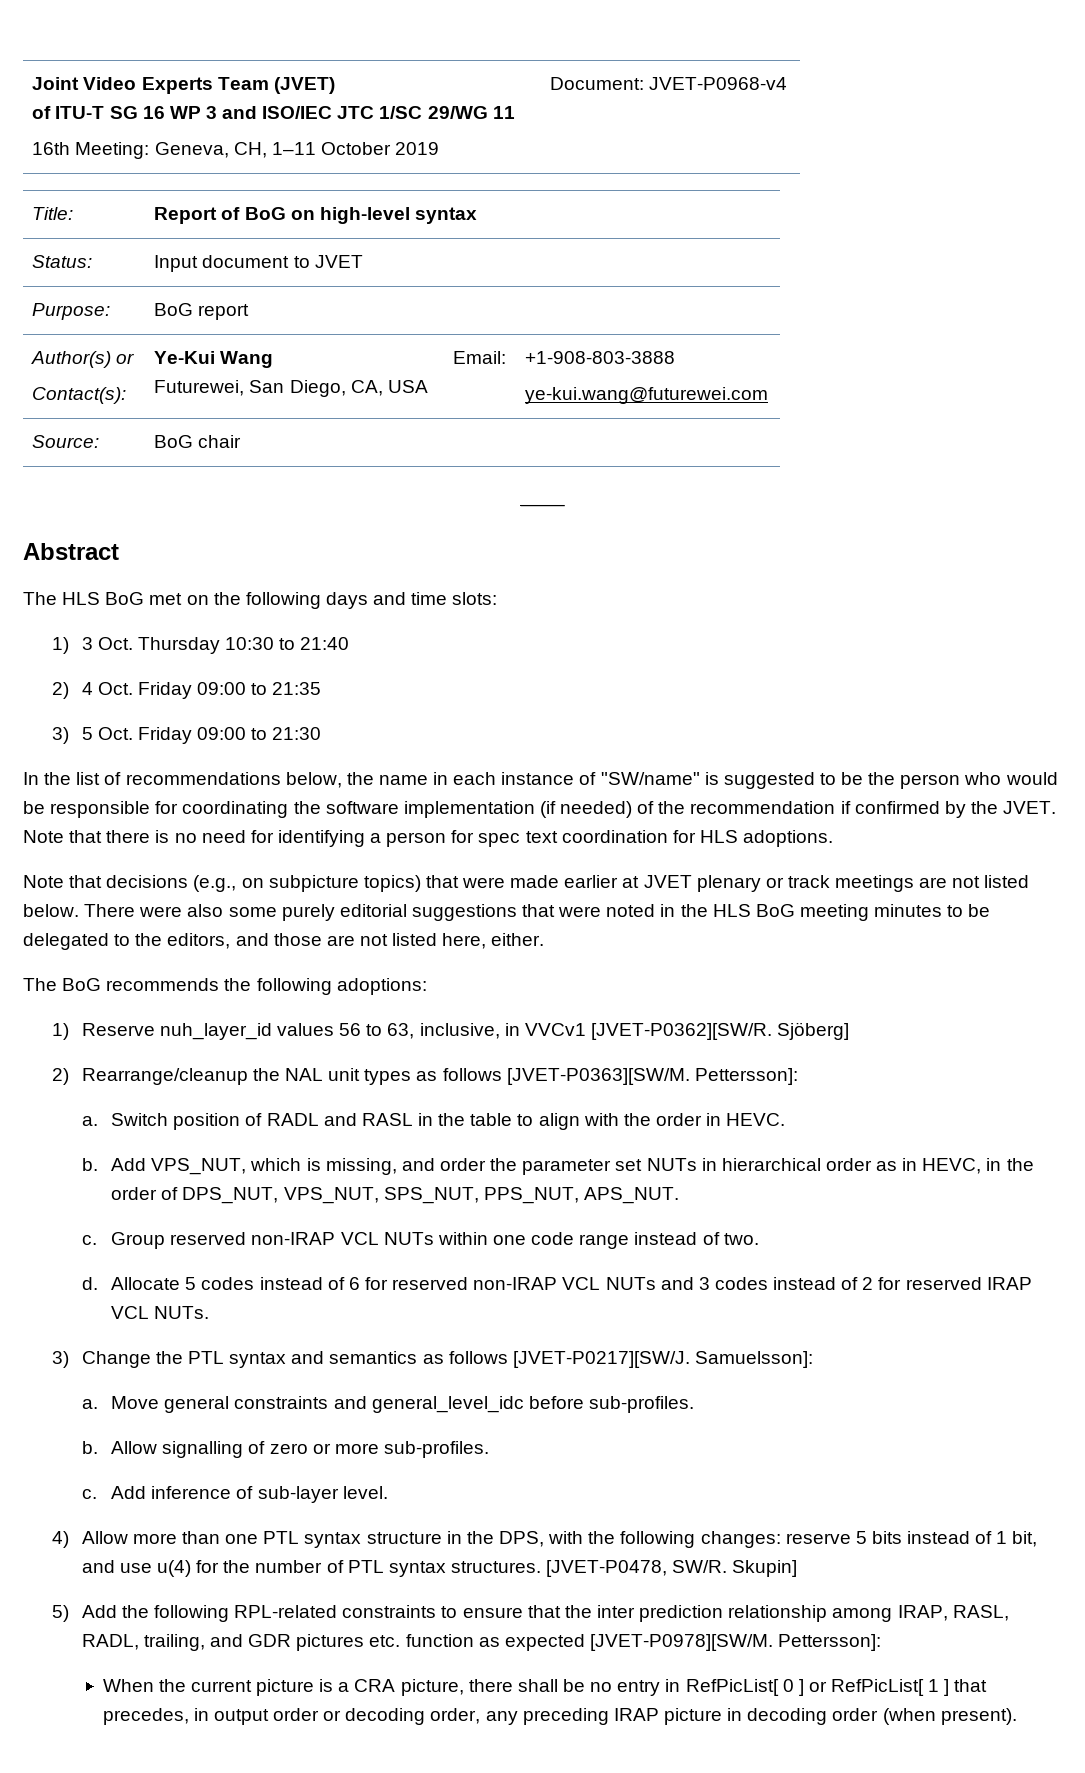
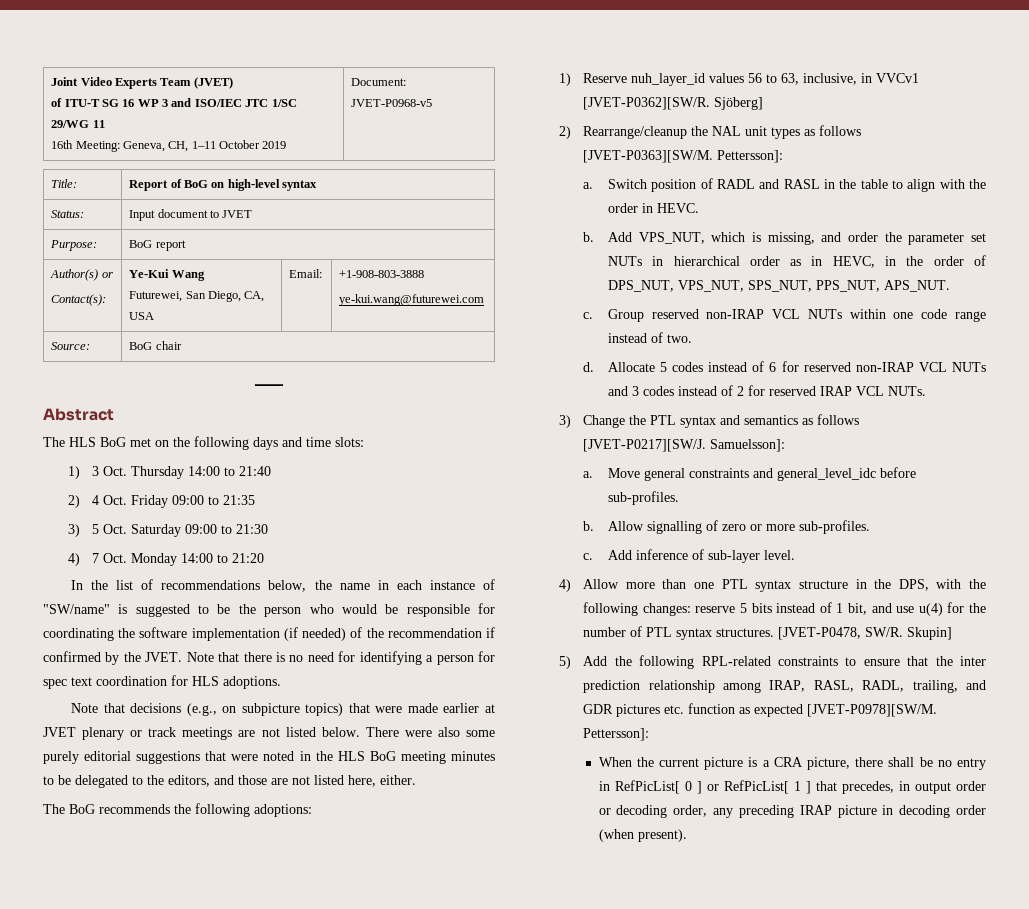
  Joint Video Experts Team (JVET)
  of ITU-T SG 16 WP 3 and ISO/IEC JTC 1/SC 29/WG 11
- 16th Meeting: Geneva, CH, 1–11 October 2019 | Document: JVET-P0968-v4
+ 16th Meeting: Geneva, CH, 1–11 October 2019 | Document: JVET-P0968-v5
- 1) 3 Oct. Thursday 10:30 to 21:40
+ 1) 3 Oct. Thursday 14:00 to 21:40
- 3) 5 Oct. Friday 09:00 to 21:30
+ 3) 5 Oct. Saturday 09:00 to 21:30
+ 4) 7 Oct. Monday 14:00 to 21:20

